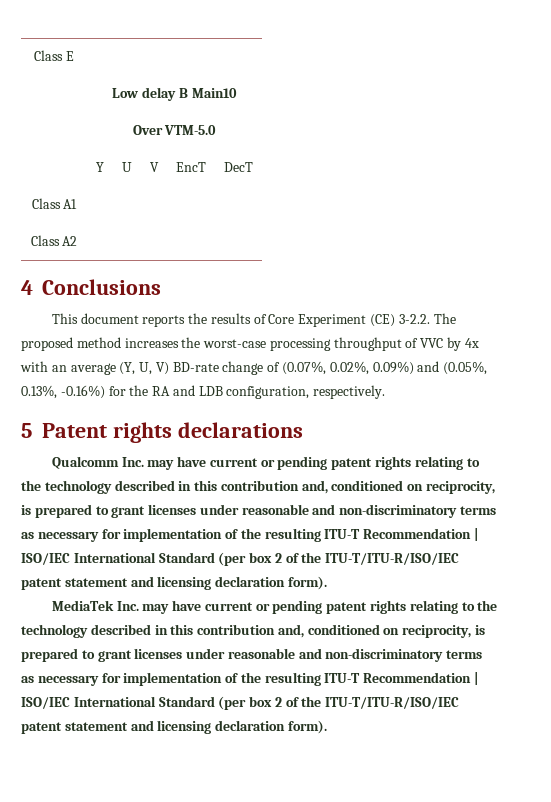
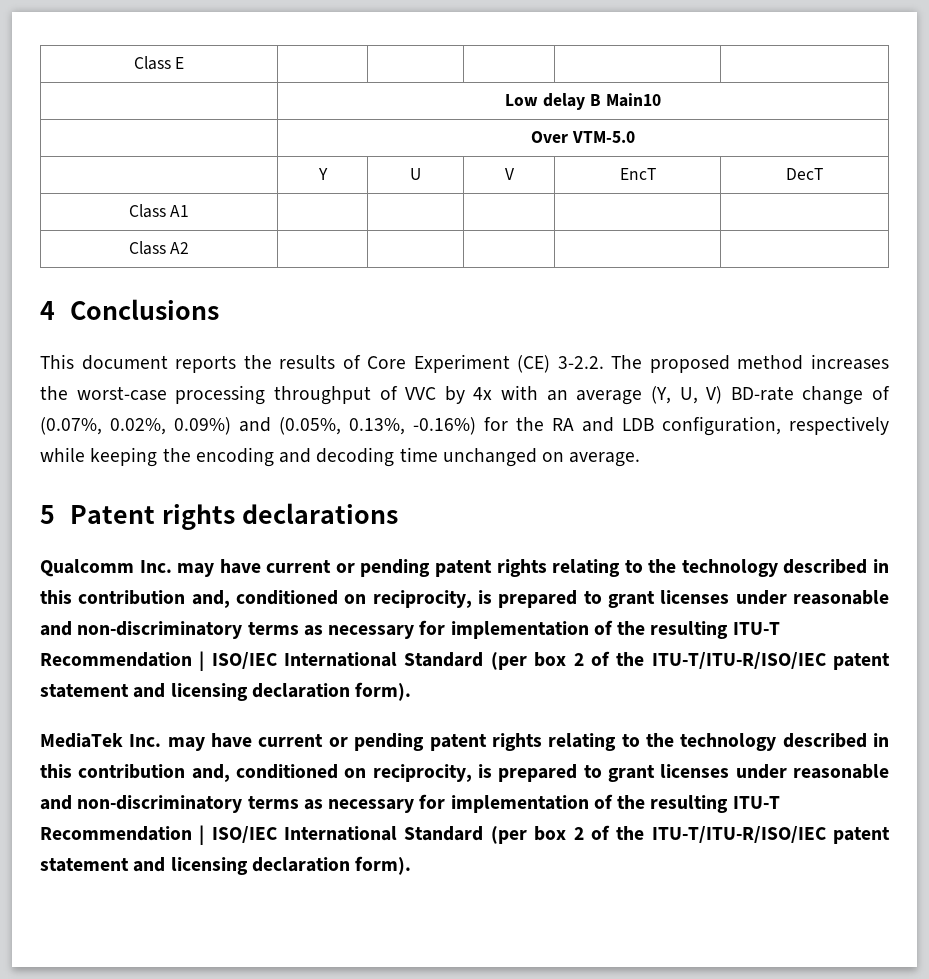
- This document reports the results of Core Experiment (CE) 3-2.2. The proposed method increases the worst-case processing throughput of VVC by 4x with an average (Y, U, V) BD-rate change of (0.07%, 0.02%, 0.09%) and (0.05%, 0.13%, -0.16%) for the RA and LDB configuration, respectively.
+ This document reports the results of Core Experiment (CE) 3-2.2. The proposed method increases the worst-case processing throughput of VVC by 4x with an average (Y, U, V) BD-rate change of (0.07%, 0.02%, 0.09%) and (0.05%, 0.13%, -0.16%) for the RA and LDB configuration, respectively while keeping the encoding and decoding time unchanged on average.

